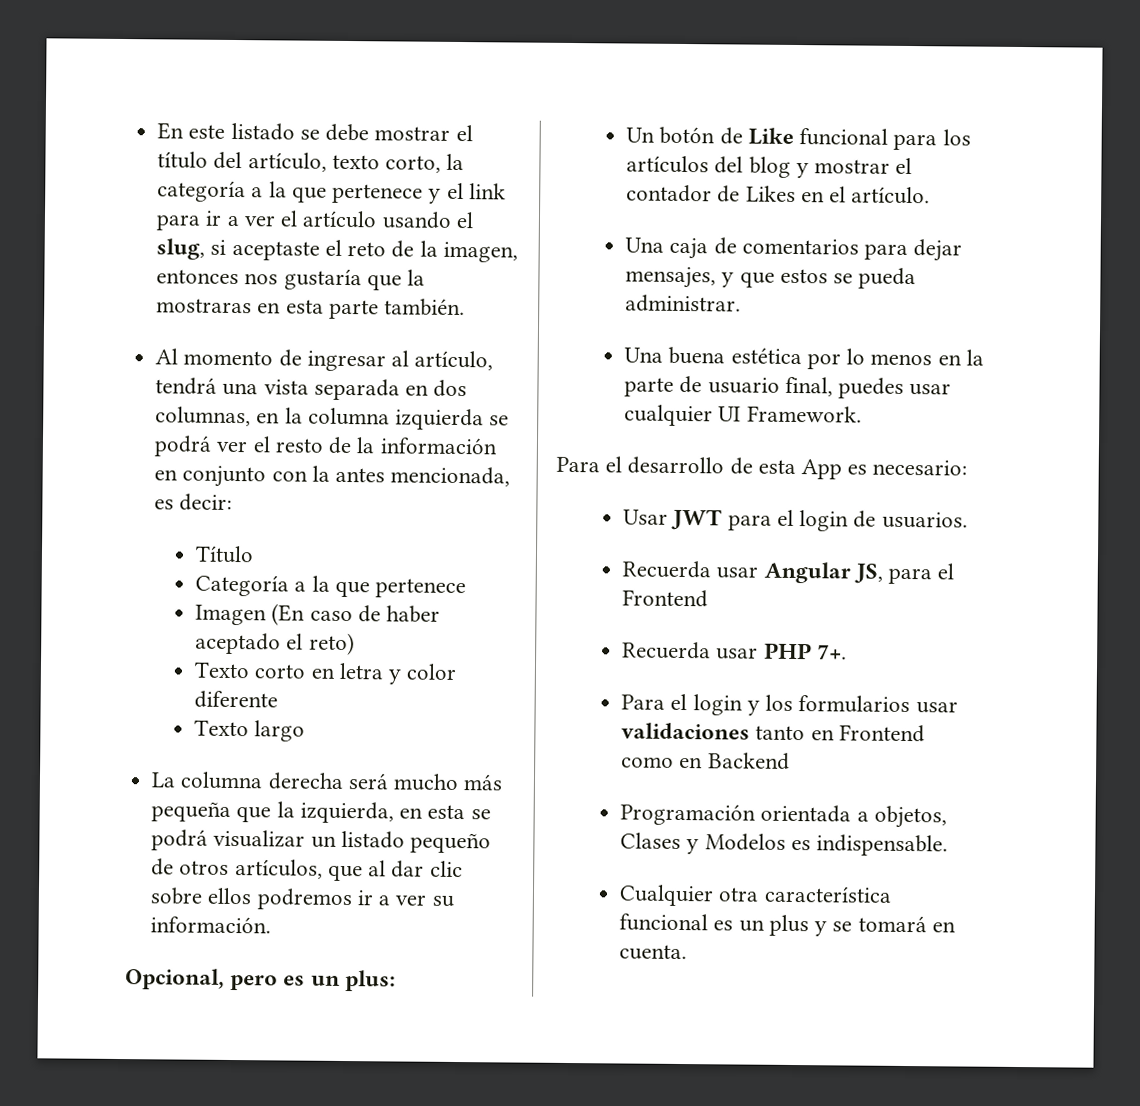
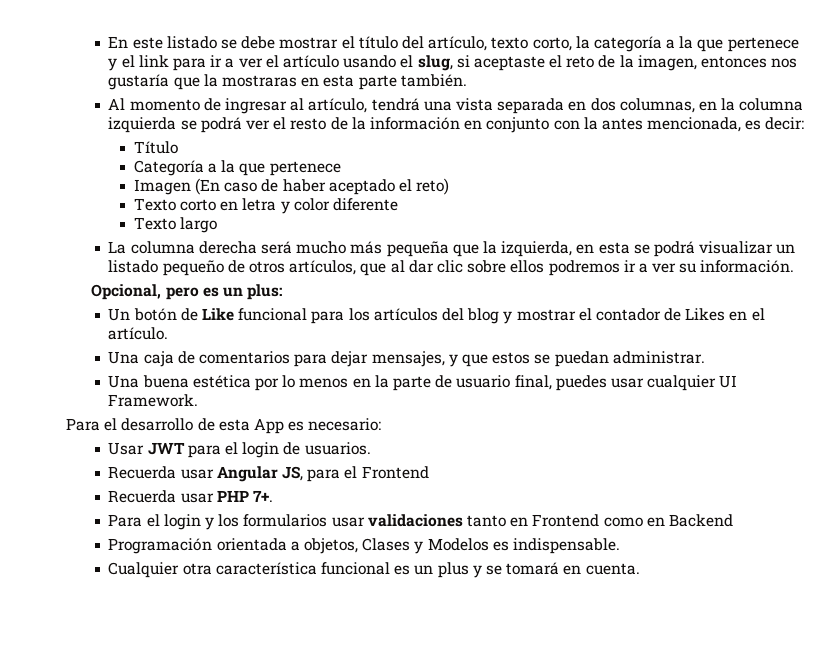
- Una caja de comentarios para dejar mensajes, y que estos se pueda administrar.
+ Una caja de comentarios para dejar mensajes, y que estos se puedan administrar.

